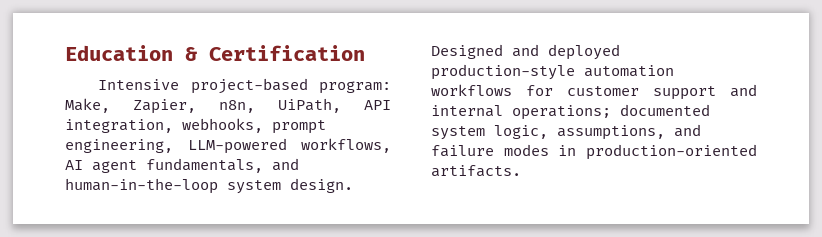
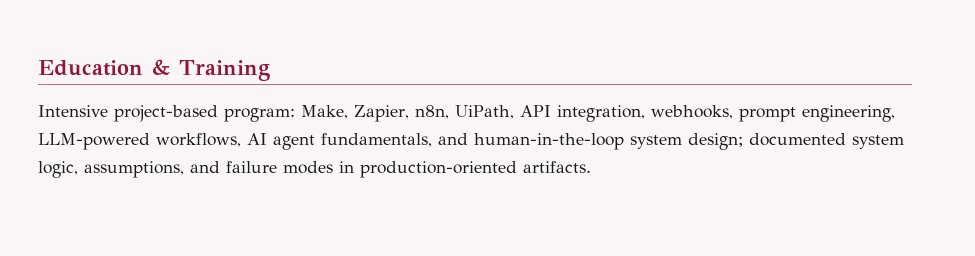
- Education & Certification
+ Education & Training
- Intensive project-based program: Make, Zapier, n8n, UiPath, API integration, webhooks, prompt engineering, LLM-powered workflows, AI agent fundamentals, and human-in-the-loop system design. Designed and deployed production-style automation workflows for customer support and internal operations; documented system logic, assumptions, and failure modes in production-oriented artifacts.
+ Intensive project-based program: Make, Zapier, n8n, UiPath, API integration, webhooks, prompt engineering, LLM-powered workflows, AI agent fundamentals, and human-in-the-loop system design; documented system logic, assumptions, and failure modes in production-oriented artifacts.

